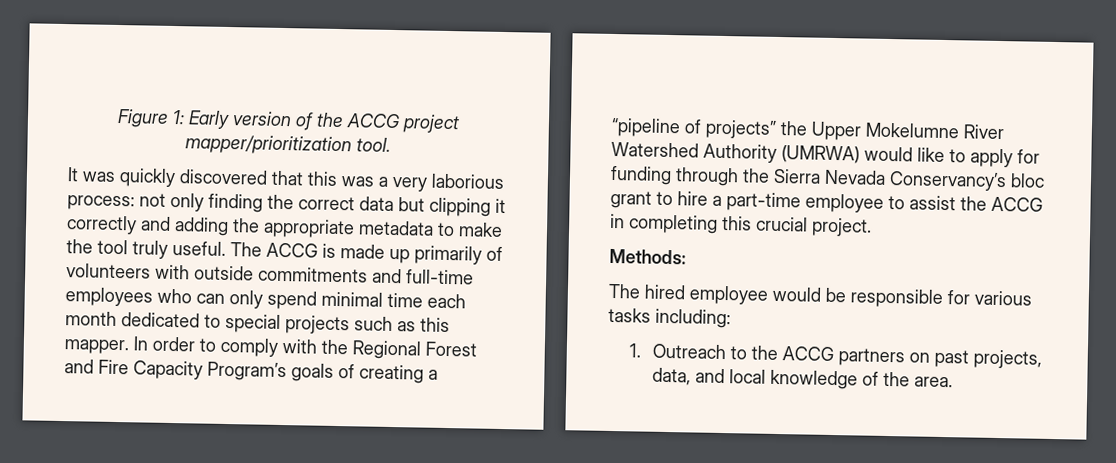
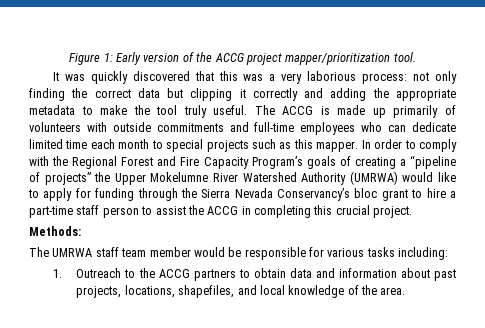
- The ACCG is made up primarily of volunteers with outside commitments and full-time employees who can only spend minimal time each month dedicated to special projects such as this mapper.
+ The ACCG is made up primarily of volunteers with outside commitments and full-time employees who can dedicate limited time each month to special projects such as this mapper.
- In order to comply with the Regional Forest and Fire Capacity Program’s goals of creating a “pipeline of projects” the Upper Mokelumne River Watershed Authority (UMRWA) would like to apply for funding through the Sierra Nevada Conservancy’s bloc grant to hire a part-time employee to assist the ACCG in completing this crucial project.
+ In order to comply with the Regional Forest and Fire Capacity Program’s goals of creating a “pipeline of projects” the Upper Mokelumne River Watershed Authority (UMRWA) would like to apply for funding through the Sierra Nevada Conservancy’s bloc grant to hire a part-time staff person to assist the ACCG in completing this crucial project.
- The hired employee would be responsible for various tasks including:
+ The UMRWA staff team member would be responsible for various tasks including:
- 1. Outreach to the ACCG partners on past projects, data, and local knowledge of the area.
+ 1. Outreach to the ACCG partners to obtain data and information about past projects, locations, shapefiles, and local knowledge of the area.

